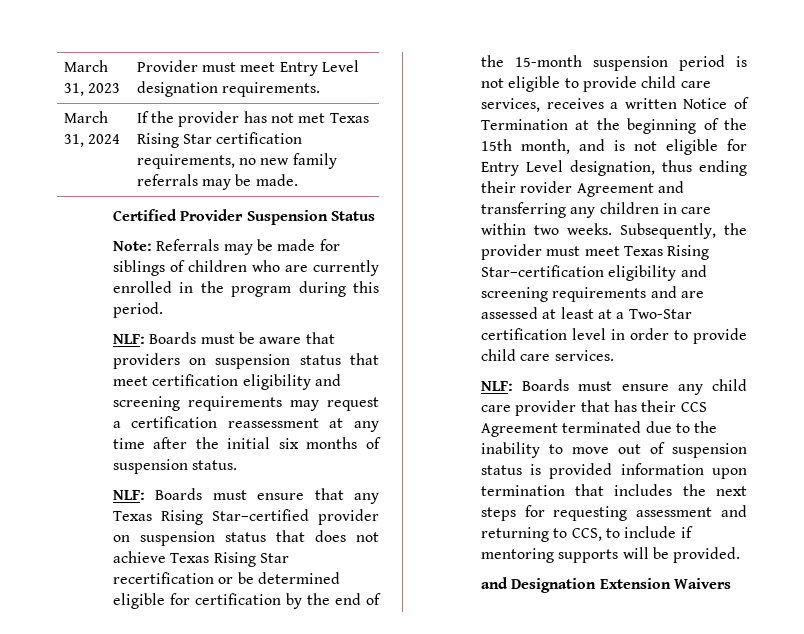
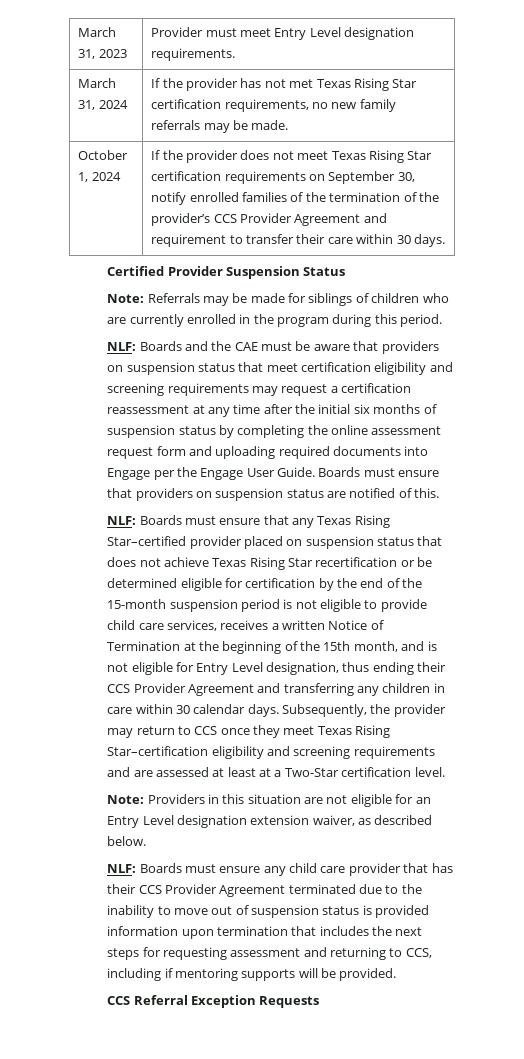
+ October 1, 2024 | If the provider does not meet Texas Rising Star certification requirements on September 30, notify enrolled families of the termination of the provider’s CCS Provider Agreement and requirement to transfer their care within 30 days.
- NLF: Boards must be aware that providers on suspension status that meet certification eligibility and screening requirements may request a certification reassessment at any time after the initial six months of suspension status.
+ NLF: Boards and the CAE must be aware that providers on suspension status that meet certification eligibility and screening requirements may request a certification reassessment at any time after the initial six months of suspension status by completing the online assessment request form and uploading required documents into Engage per the Engage User Guide. Boards must ensure that providers on suspension status are notified of this.
- Boards must ensure that any Texas Rising Star–certified provider on suspension status that does not achieve Texas Rising Star recertification or be determined eligible for certification by the end of the 15-month suspension period is not eligible to provide child care services, receives a written Notice of Termination at the beginning of the 15th month, and is not eligible for Entry Level designation, thus ending their rovider Agreement and transferring any children in care within two weeks. Subsequently, the provider must meet Texas Rising Star–certification eligibility and screening requirements and are assessed at least at a Two-Star certification level in order to provide child care services.
+ Boards must ensure that any Texas Rising Star–certified provider placed on suspension status that does not achieve Texas Rising Star recertification or be determined eligible for certification by the end of the 15-month suspension period is not eligible to provide child care services, receives a written Notice of Termination at the beginning of the 15th month, and is not eligible for Entry Level designation, thus ending their CCS Provider Agreement and transferring any children in care within 30 calendar days. Subsequently, the provider may return to CCS once they meet Texas Rising Star–certification eligibility and screening requirements and are assessed at least at a Two-Star certification level.
+ Note: Providers in this situation are not eligible for an Entry Level designation extension waiver, as described below.
- NLF: Boards must ensure any child care provider that has their CCS Agreement terminated due to the inability to move out of suspension status is provided information upon termination that includes the next steps for requesting assessment and returning to CCS, to include if mentoring supports will be provided.
+ NLF: Boards must ensure any child care provider that has their CCS Provider Agreement terminated due to the inability to move out of suspension status is provided information upon termination that includes the next steps for requesting assessment and returning to CCS, including if mentoring supports will be provided.
- and Designation Extension Waivers
+ CCS Referral Exception Requests

